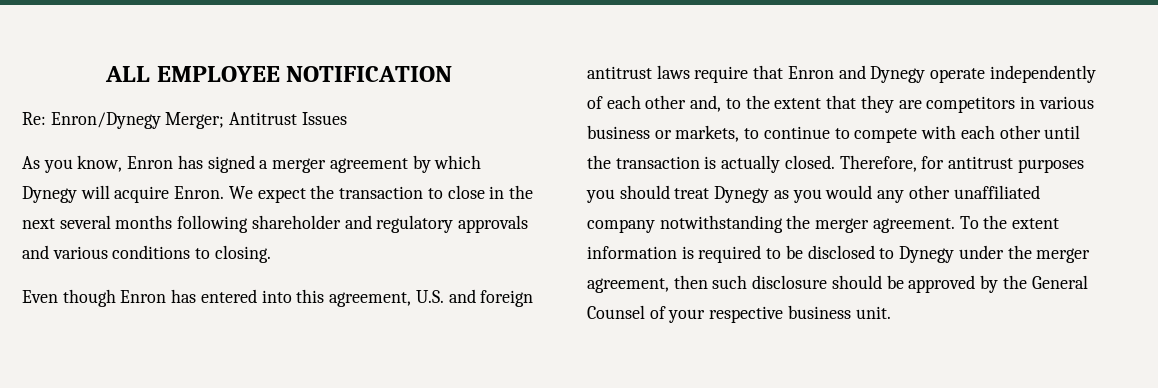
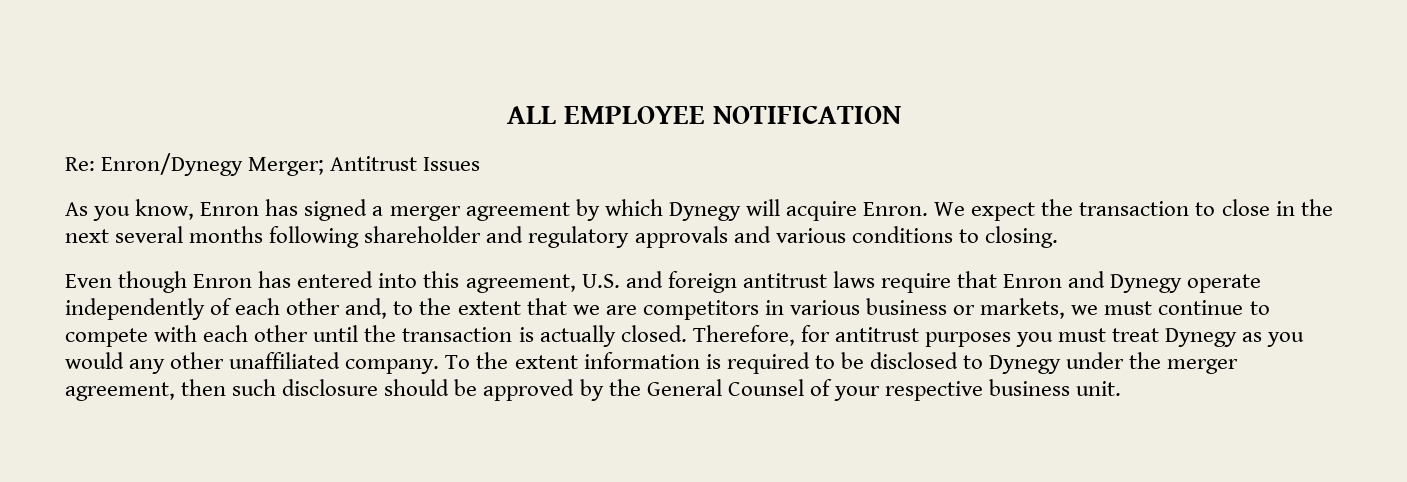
- Even though Enron has entered into this agreement, U.S. and foreign antitrust laws require that Enron and Dynegy operate independently of each other and, to the extent that they are competitors in various business or markets, to continue to compete with each other until the transaction is actually closed.
+ Even though Enron has entered into this agreement, U.S. and foreign antitrust laws require that Enron and Dynegy operate independently of each other and, to the extent that we are competitors in various business or markets, we must continue to compete with each other until the transaction is actually closed.
- Therefore, for antitrust purposes you should treat Dynegy as you would any other unaffiliated company notwithstanding the merger agreement.
+ Therefore, for antitrust purposes you must treat Dynegy as you would any other unaffiliated company.

